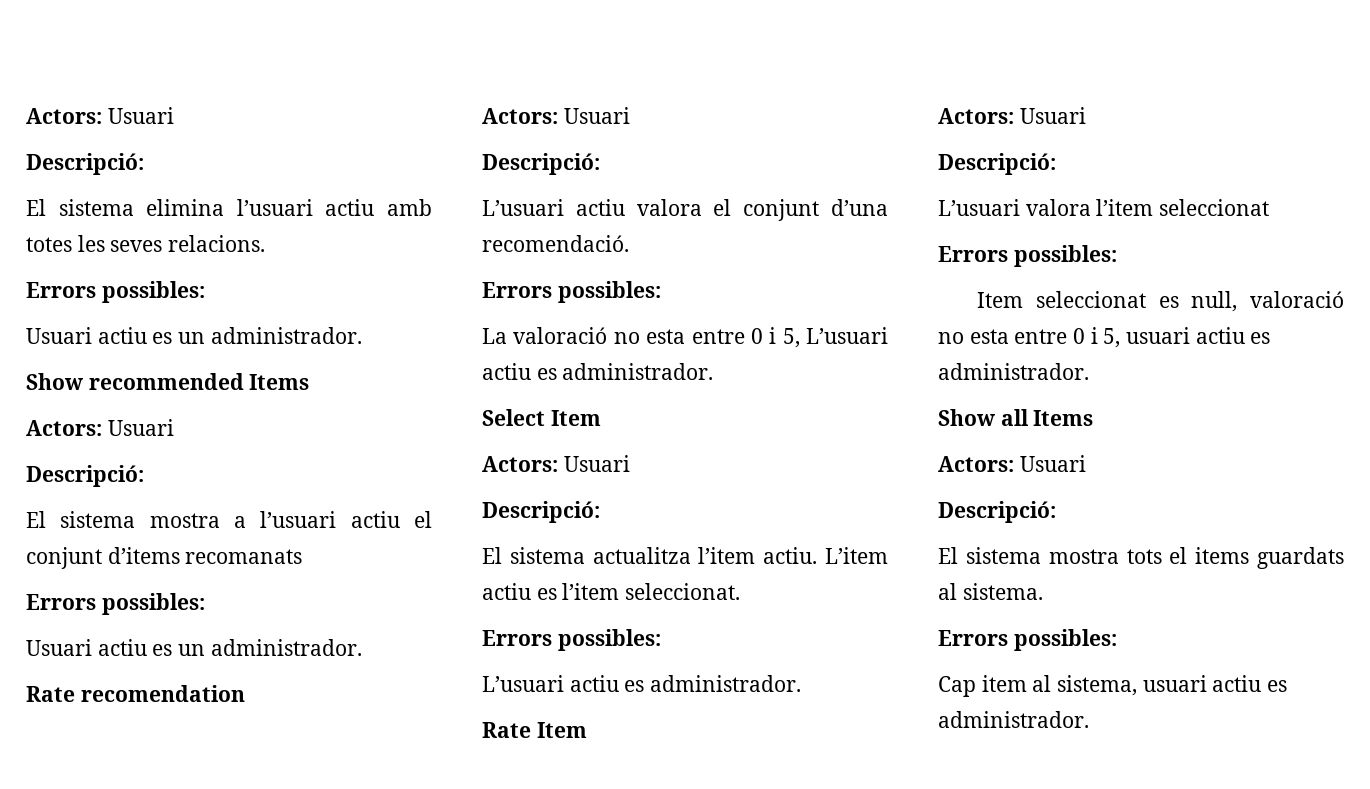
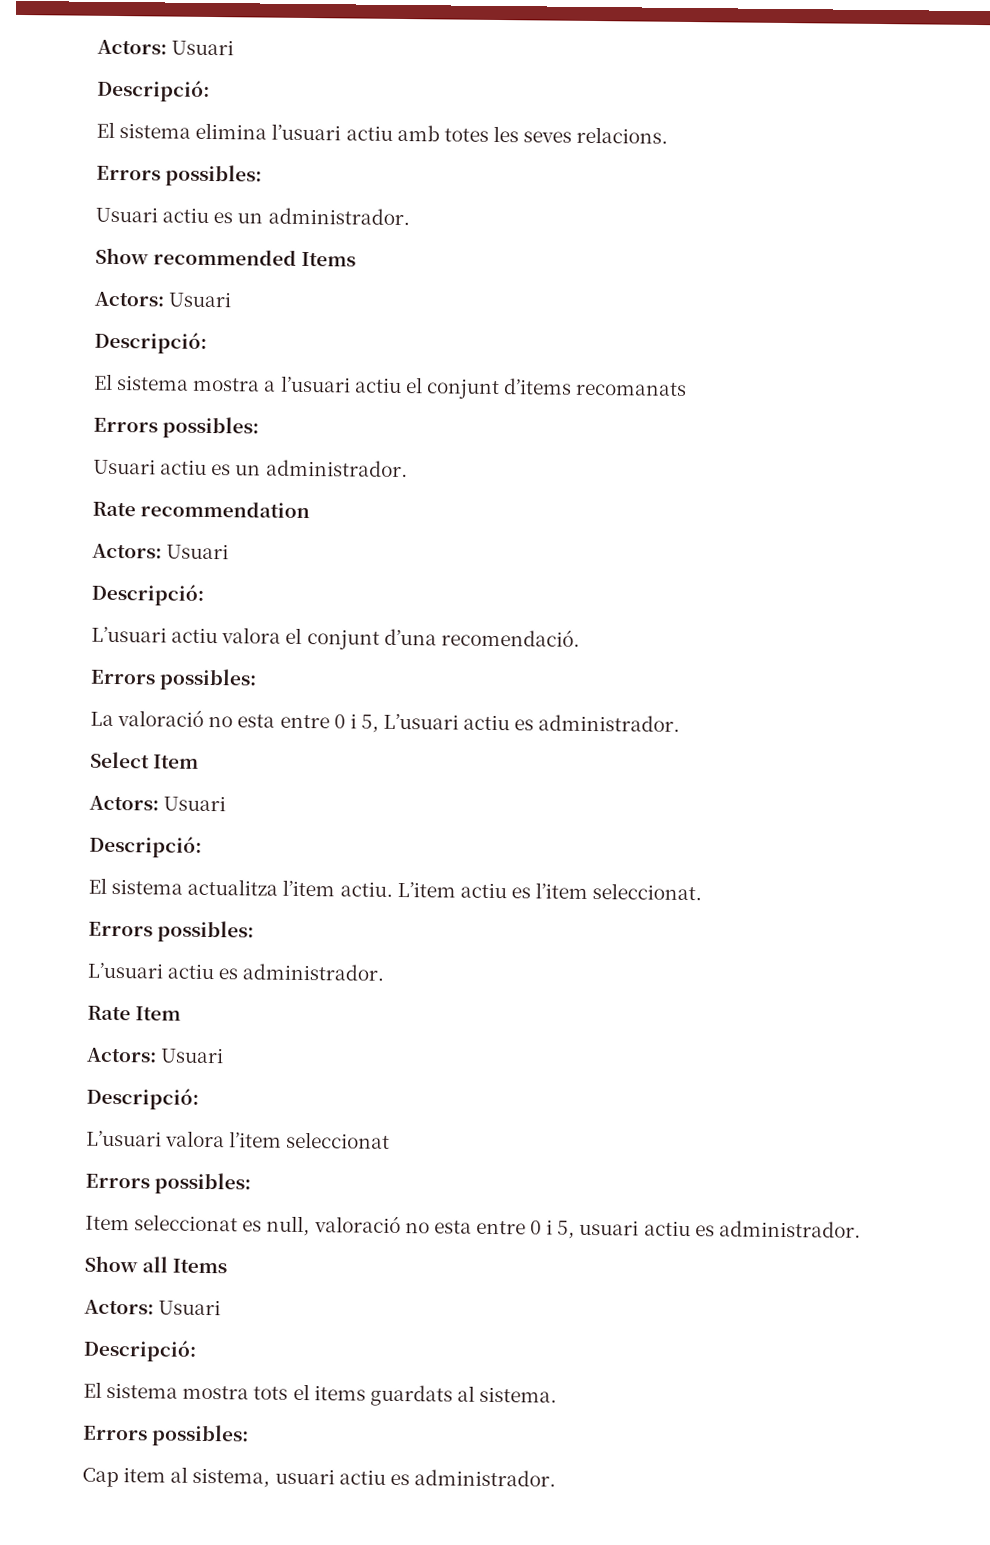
- Rate recomendation
+ Rate recommendation

